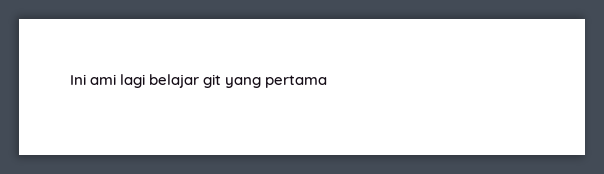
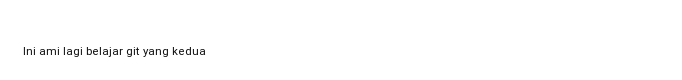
- Ini ami lagi belajar git yang pertama
+ Ini ami lagi belajar git yang kedua

